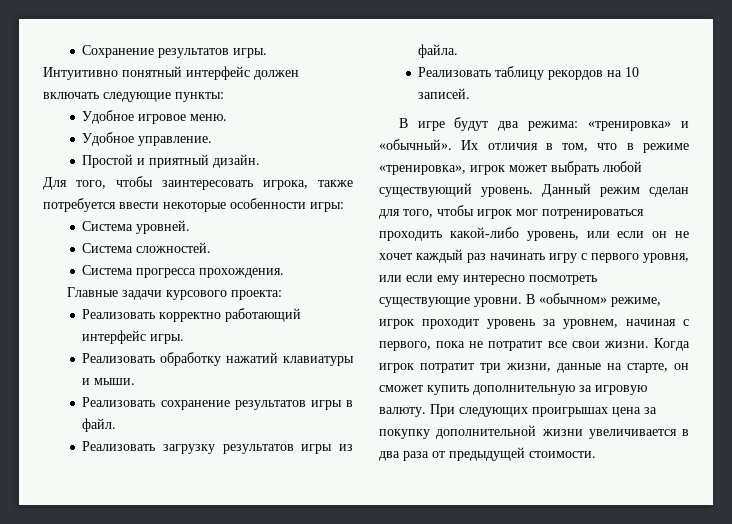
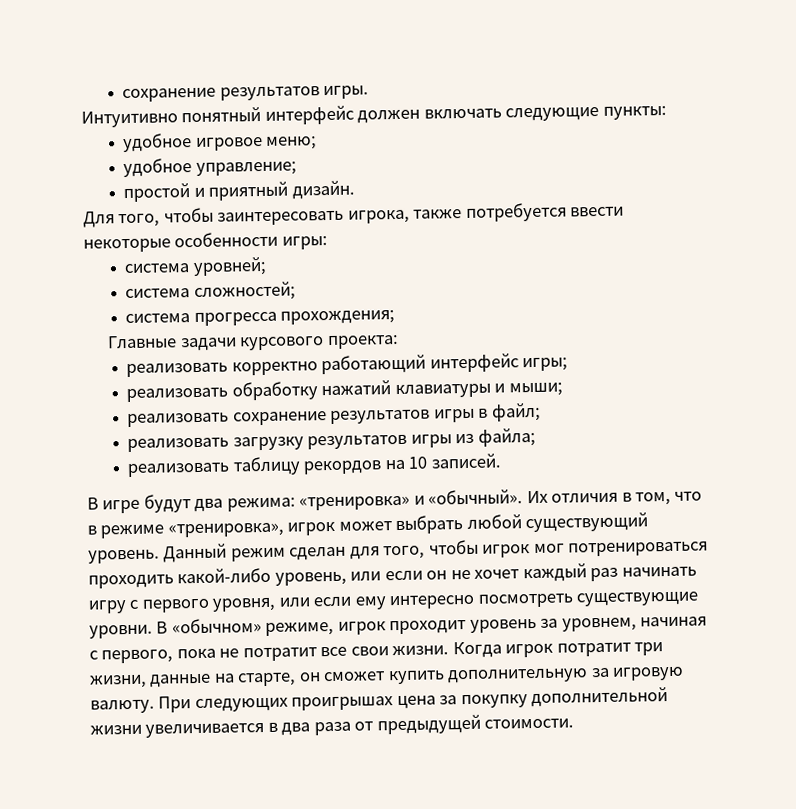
- Сохранение результатов игры.
+ сохранение результатов игры.
- Удобное игровое меню.
- Удобное управление.
- Простой и приятный дизайн.
+ удобное игровое меню;
+ удобное управление;
+ простой и приятный дизайн.
- Система уровней.
- Система сложностей.
- Система прогресса прохождения.
+ система уровней;
+ система сложностей;
+ система прогресса прохождения;
- Реализовать корректно работающий интерфейс игры.
- Реализовать обработку нажатий клавиатуры и мыши.
- Реализовать сохранение результатов игры в файл.
- Реализовать загрузку результатов игры из файла.
- Реализовать таблицу рекордов на 10 записей.
+ реализовать корректно работающий интерфейс игры;
+ реализовать обработку нажатий клавиатуры и мыши;
+ реализовать сохранение результатов игры в файл;
+ реализовать загрузку результатов игры из файла;
+ реализовать таблицу рекордов на 10 записей.

